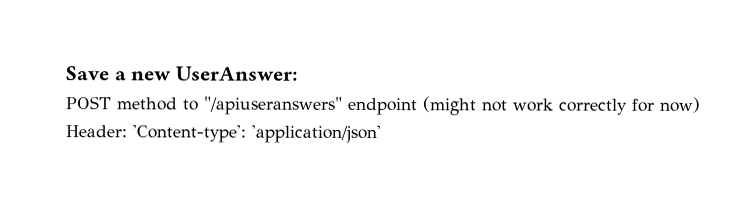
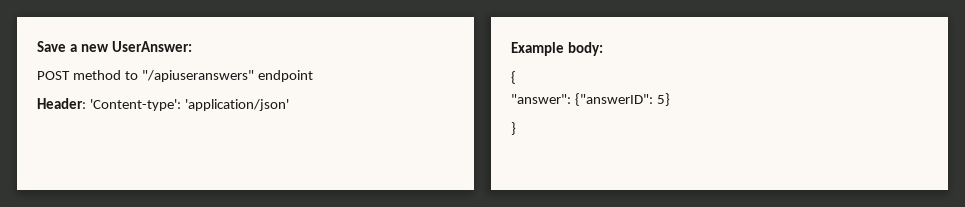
- POST method to "/apiuseranswers" endpoint (might not work correctly for now)
+ POST method to "/apiuseranswers" endpoint
  Header: 'Content-type': 'application/json'
+ Example body:
+ {
+ "answer": {"answerID": 5}
+ }

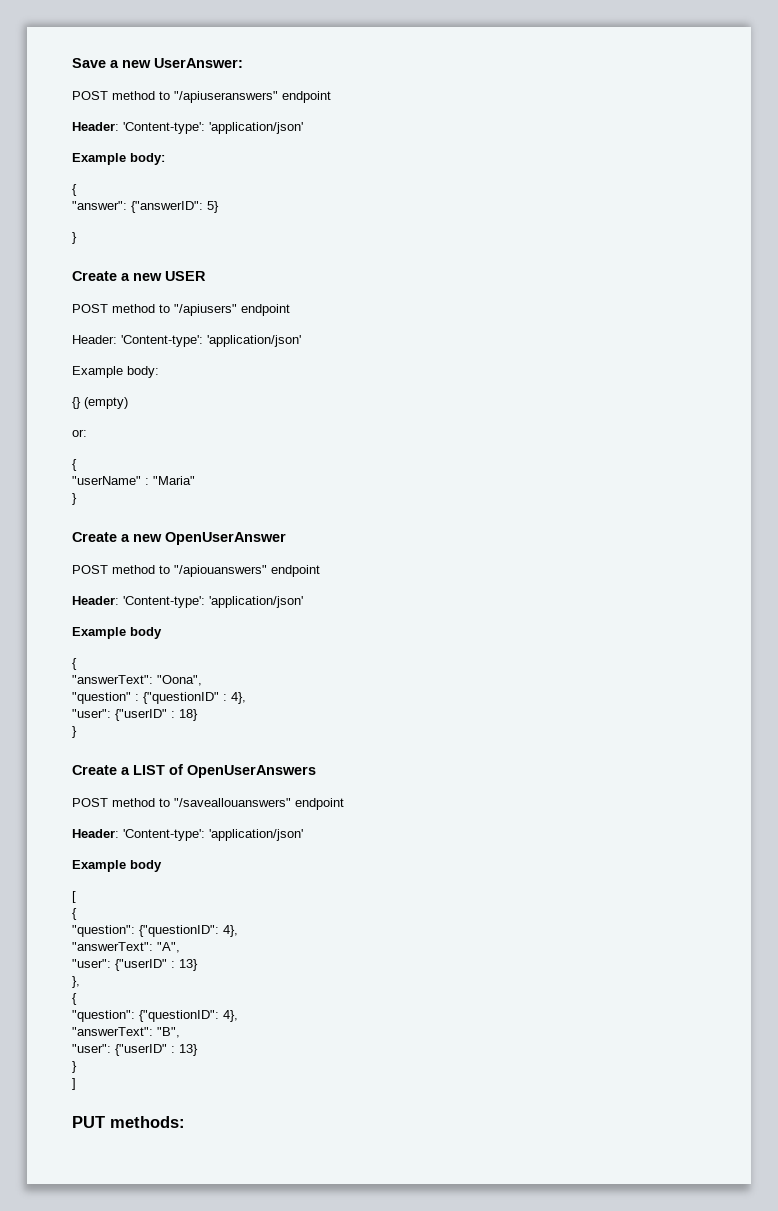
+ Create a new USER
+ POST method to "/apiusers" endpoint
+ Header: 'Content-type': 'application/json'
+ Example body:
+ {} (empty)
+ or:
+ {
+ "userName" : "Maria"
+ }
+ Create a new OpenUserAnswer
+ POST method to "/apiouanswers" endpoint
+ Header: 'Content-type': 'application/json'
+ Example body
+ {
+ "answerText": "Oona",
+ "question" : {"questionID" : 4},
+ "user": {"userID" : 18}
+ }
+ Create a LIST of OpenUserAnswers
+ POST method to "/saveallouanswers" endpoint
+ Header: 'Content-type': 'application/json'
+ Example body
+ [
+ {
+ "question": {"questionID": 4},
+ "answerText": "A",
+ "user": {"userID" : 13}
+ },
+ {
+ "question": {"questionID": 4},
+ "answerText": "B",
+ "user": {"userID" : 13}
+ }
+ ]
+ PUT methods:

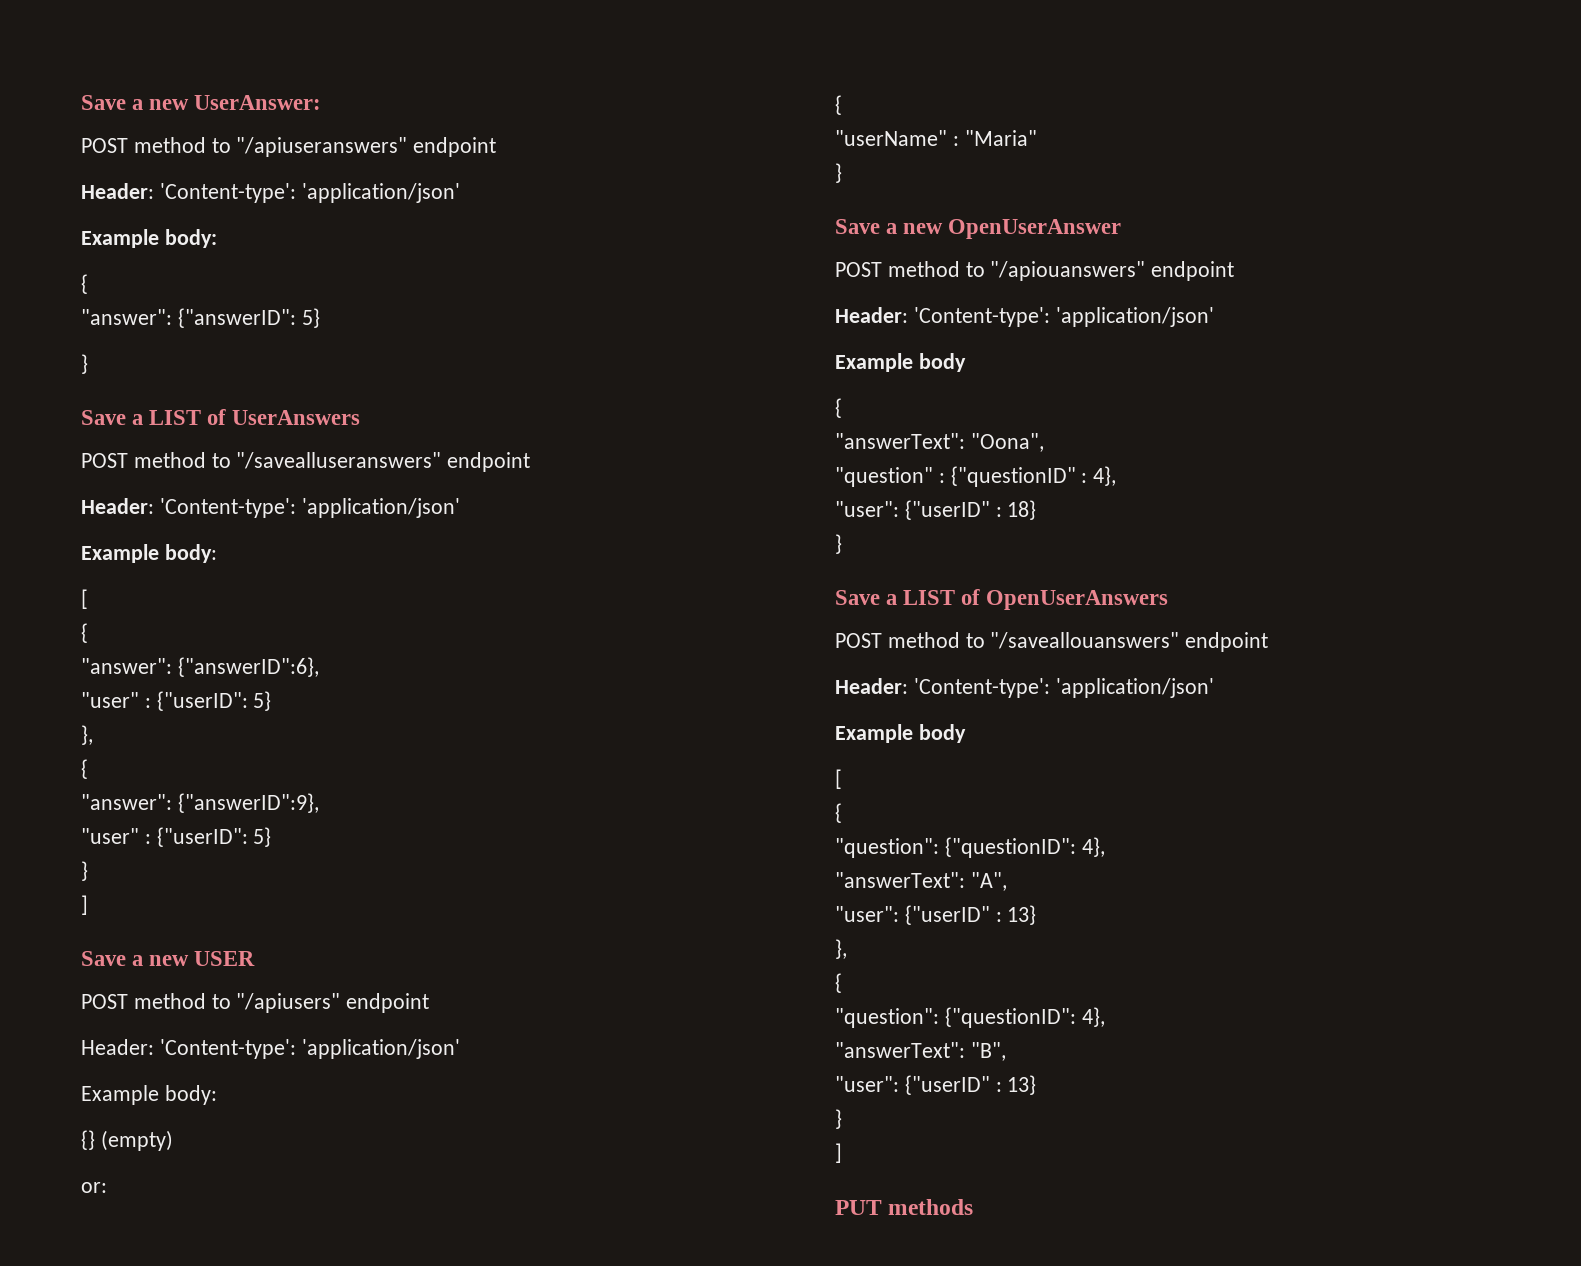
- Create a new USER
+ Save a LIST of UserAnswers
+ POST method to "/savealluseranswers" endpoint
+ Header: 'Content-type': 'application/json'
+ Example body:
+ [
+ {
+ "answer": {"answerID":6},
+ "user" : {"userID": 5}
+ },
+ {
+ "answer": {"answerID":9},
+ "user" : {"userID": 5}
+ }
+ ]
+ Save a new USER
- Create a new OpenUserAnswer
+ Save a new OpenUserAnswer
- Create a LIST of OpenUserAnswers
+ Save a LIST of OpenUserAnswers
- PUT methods:
+ PUT methods

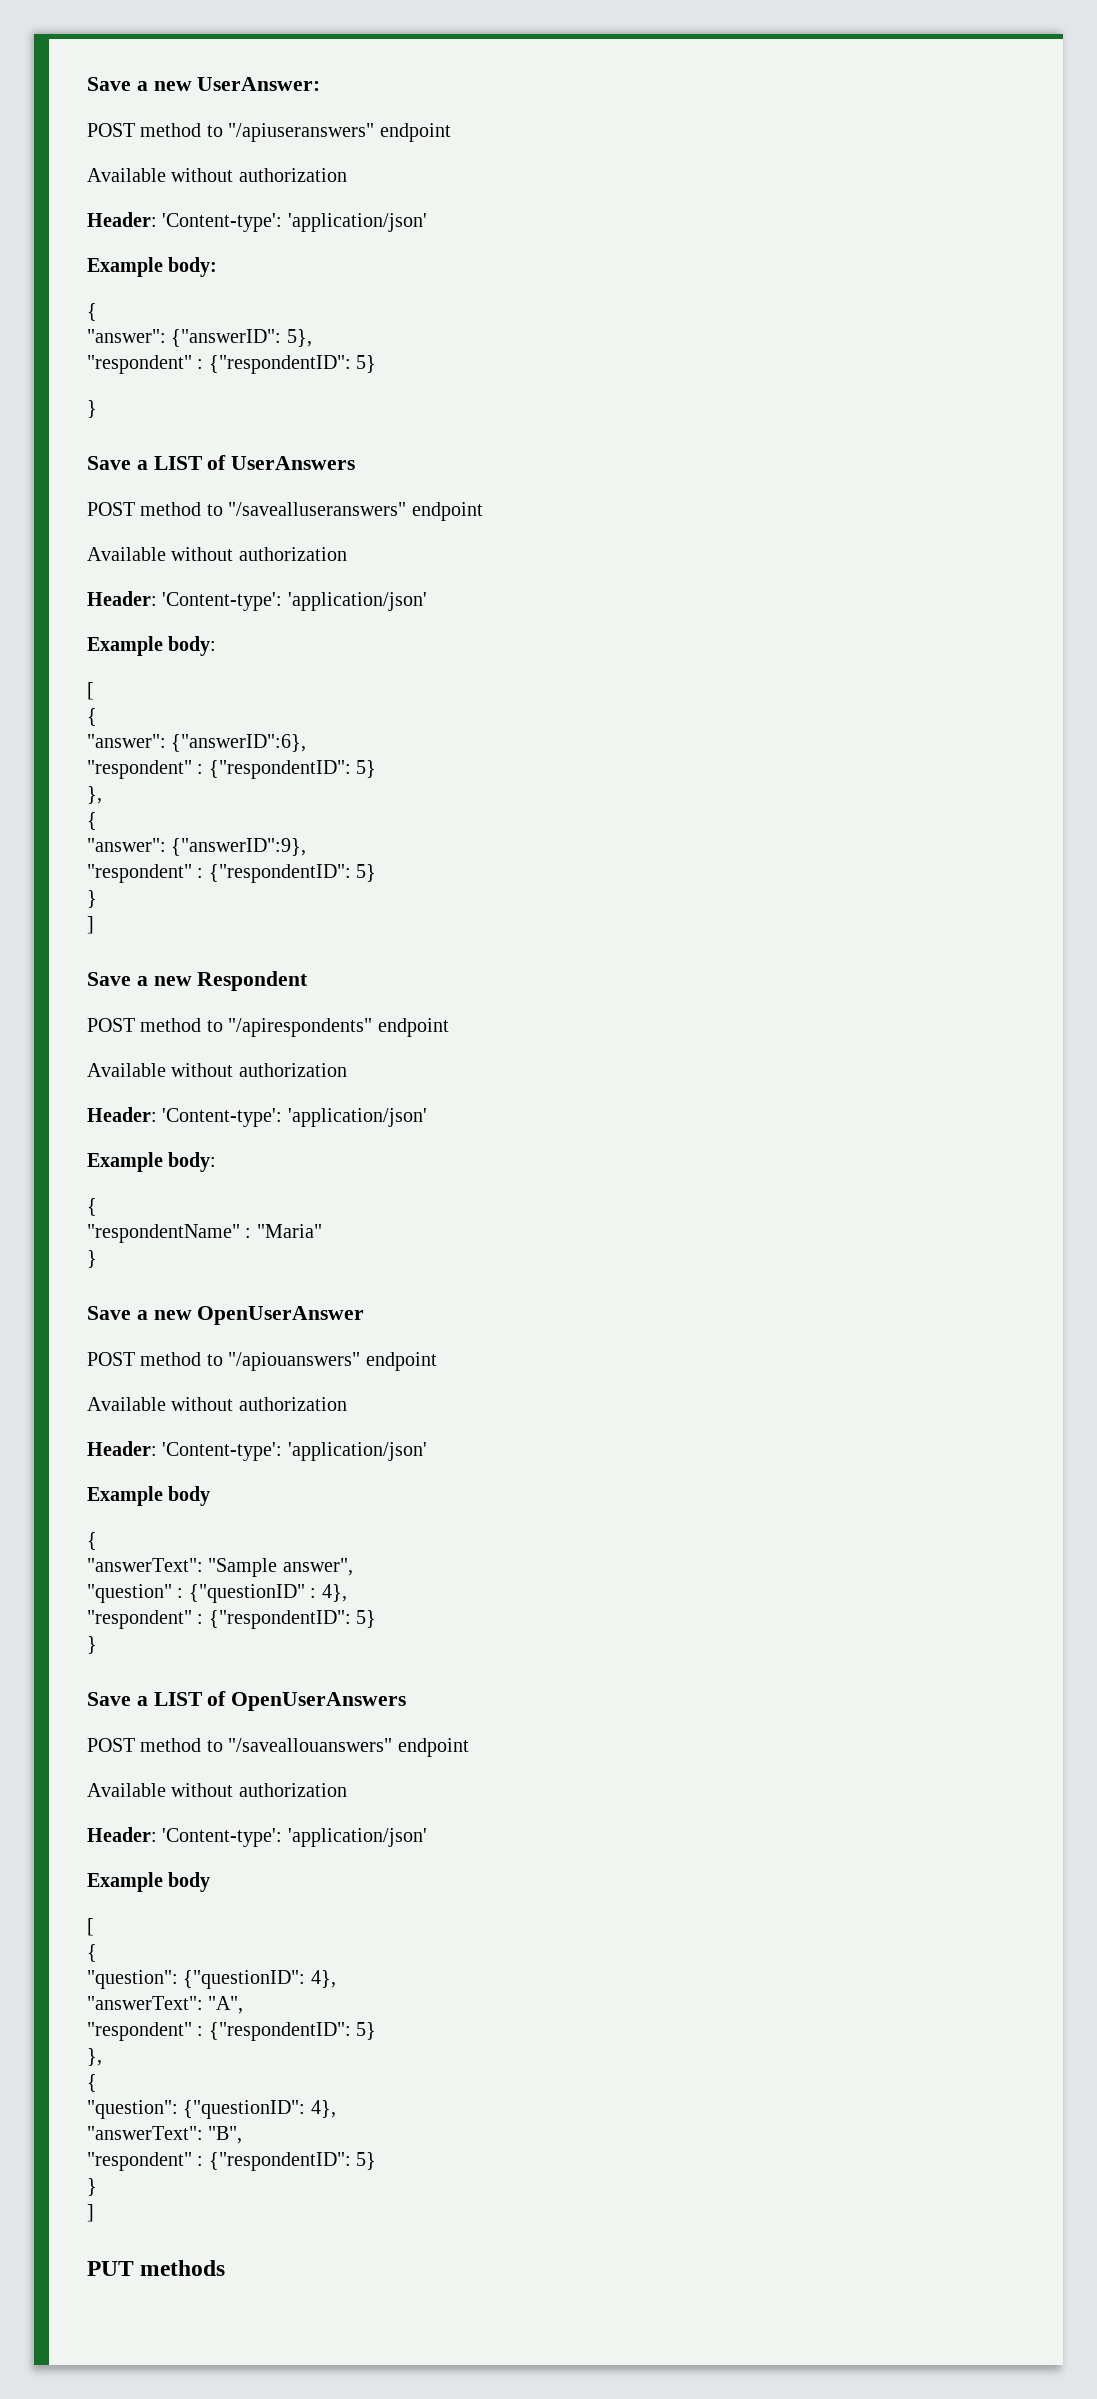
  POST method to "/apiuseranswers" endpoint
+ Available without authorization
- "answer": {"answerID": 5}
+ "answer": {"answerID": 5},
+ "respondent" : {"respondentID": 5}
  POST method to "/savealluseranswers" endpoint
+ Available without authorization
  "answer": {"answerID":6},
- "user" : {"userID": 5}
+ "respondent" : {"respondentID": 5}
  "answer": {"answerID":9},
- "user" : {"userID": 5}
+ "respondent" : {"respondentID": 5}
- Save a new USER
- POST method to "/apiusers" endpoint
+ Save a new Respondent
+ POST method to "/apirespondents" endpoint
+ Available without authorization
  Header: 'Content-type': 'application/json'
  Example body:
- {} (empty)
- or:
  {
- "userName" : "Maria"
+ "respondentName" : "Maria"
  POST method to "/apiouanswers" endpoint
+ Available without authorization
- "answerText": "Oona",
+ "answerText": "Sample answer",
  "question" : {"questionID" : 4},
- "user": {"userID" : 18}
+ "respondent" : {"respondentID": 5}
  POST method to "/saveallouanswers" endpoint
+ Available without authorization
  "answerText": "A",
- "user": {"userID" : 13}
+ "respondent" : {"respondentID": 5}
  "answerText": "B",
- "user": {"userID" : 13}
+ "respondent" : {"respondentID": 5}

